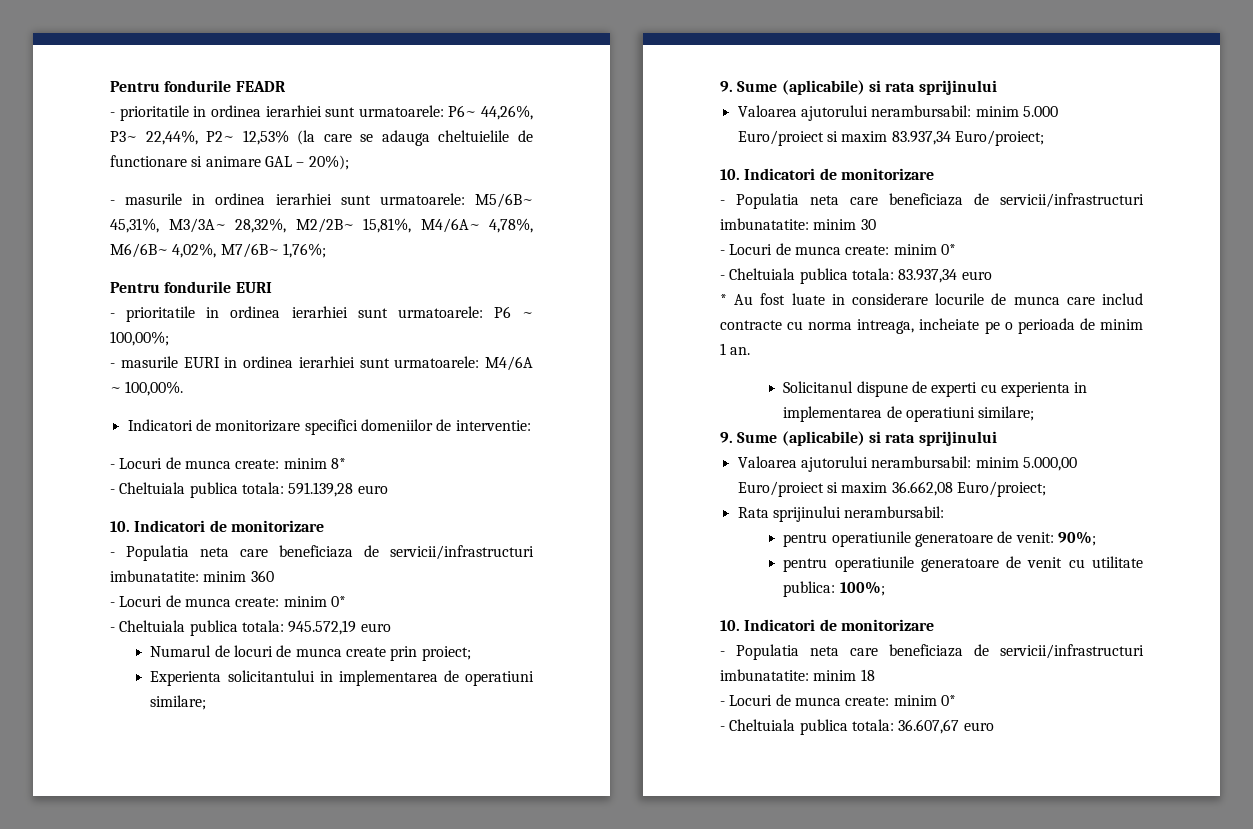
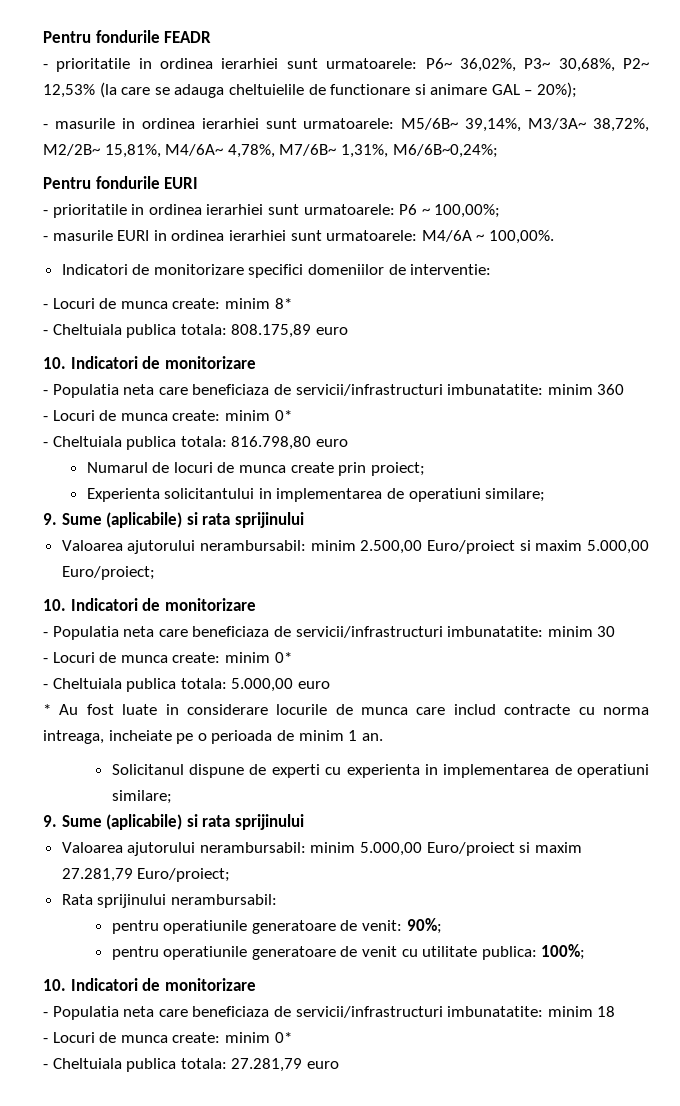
- - prioritatile in ordinea ierarhiei sunt urmatoarele: P6~ 44,26%, P3~ 22,44%, P2~ 12,53% (la care se adauga cheltuielile de functionare si animare GAL – 20%);
+ - prioritatile in ordinea ierarhiei sunt urmatoarele: P6~ 36,02%, P3~ 30,68%, P2~ 12,53% (la care se adauga cheltuielile de functionare si animare GAL – 20%);
- - masurile in ordinea ierarhiei sunt urmatoarele: M5/6B~ 45,31%, M3/3A~ 28,32%, M2/2B~ 15,81%, M4/6A~ 4,78%, M6/6B~ 4,02%, M7/6B~ 1,76%;
+ - masurile in ordinea ierarhiei sunt urmatoarele: M5/6B~ 39,14%, M3/3A~ 38,72%, M2/2B~ 15,81%, M4/6A~ 4,78%, M7/6B~ 1,31%, M6/6B~0,24%;
- - Cheltuiala publica totala: 591.139,28 euro
+ - Cheltuiala publica totala: 808.175,89 euro
- - Cheltuiala publica totala: 945.572,19 euro
+ - Cheltuiala publica totala: 816.798,80 euro
- Valoarea ajutorului nerambursabil: minim 5.000 Euro/proiect si maxim 83.937,34 Euro/proiect;
+ Valoarea ajutorului nerambursabil: minim 2.500,00 Euro/proiect si maxim 5.000,00 Euro/proiect;
- - Cheltuiala publica totala: 83.937,34 euro
+ - Cheltuiala publica totala: 5.000,00 euro
- Valoarea ajutorului nerambursabil: minim 5.000,00 Euro/proiect si maxim 36.662,08 Euro/proiect;
+ Valoarea ajutorului nerambursabil: minim 5.000,00 Euro/proiect si maxim 27.281,79 Euro/proiect;
- - Cheltuiala publica totala: 36.607,67 euro
+ - Cheltuiala publica totala: 27.281,79 euro

